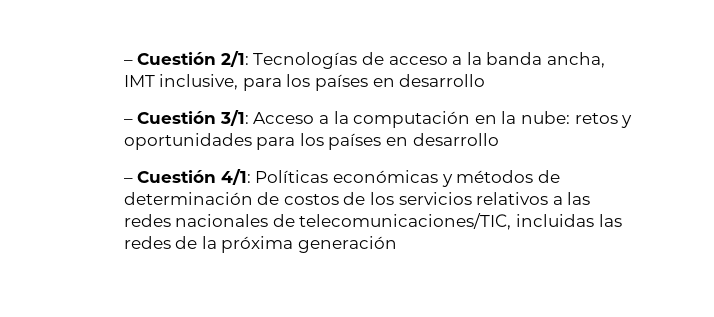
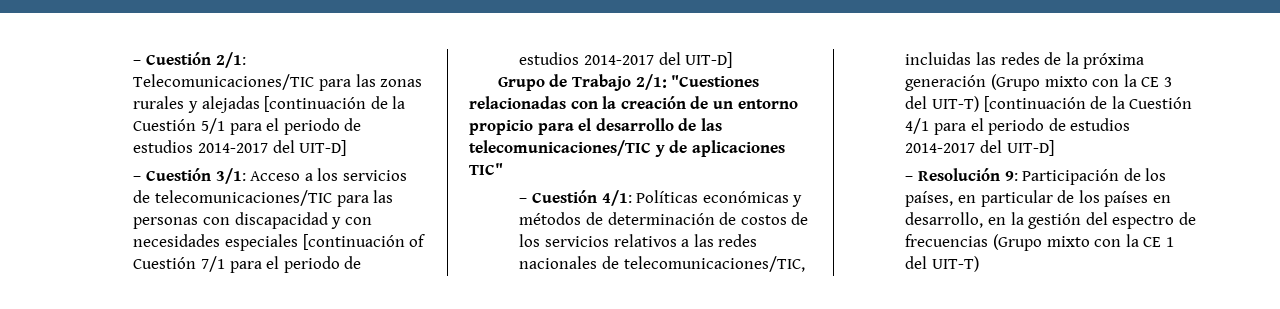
- – Cuestión 2/1: Tecnologías de acceso a la banda ancha, IMT inclusive, para los países en desarrollo
+ – Cuestión 2/1: Telecomunicaciones/TIC para las zonas rurales y alejadas [continuación de la Cuestión 5/1 para el periodo de estudios 2014-2017 del UIT-D]
- – Cuestión 3/1: Acceso a la computación en la nube: retos y oportunidades para los países en desarrollo
+ – Cuestión 3/1: Acceso a los servicios de telecomunicaciones/TIC para las personas con discapacidad y con necesidades especiales [continuación of Cuestión 7/1 para el periodo de estudios 2014-2017 del UIT-D]
+ Grupo de Trabajo 2/1: "Cuestiones relacionadas con la creación de un entorno propicio para el desarrollo de las telecomunicaciones/TIC y de aplicaciones TIC"
- – Cuestión 4/1: Políticas económicas y métodos de determinación de costos de los servicios relativos a las redes nacionales de telecomunicaciones/TIC, incluidas las redes de la próxima generación
+ – Cuestión 4/1: Políticas económicas y métodos de determinación de costos de los servicios relativos a las redes nacionales de telecomunicaciones/TIC, incluidas las redes de la próxima generación (Grupo mixto con la CE 3 del UIT-T) [continuación de la Cuestión 4/1 para el periodo de estudios 2014-2017 del UIT-D]
+ – Resolución 9: Participación de los países, en particular de los países en desarrollo, en la gestión del espectro de frecuencias (Grupo mixto con la CE 1 del UIT-T)

